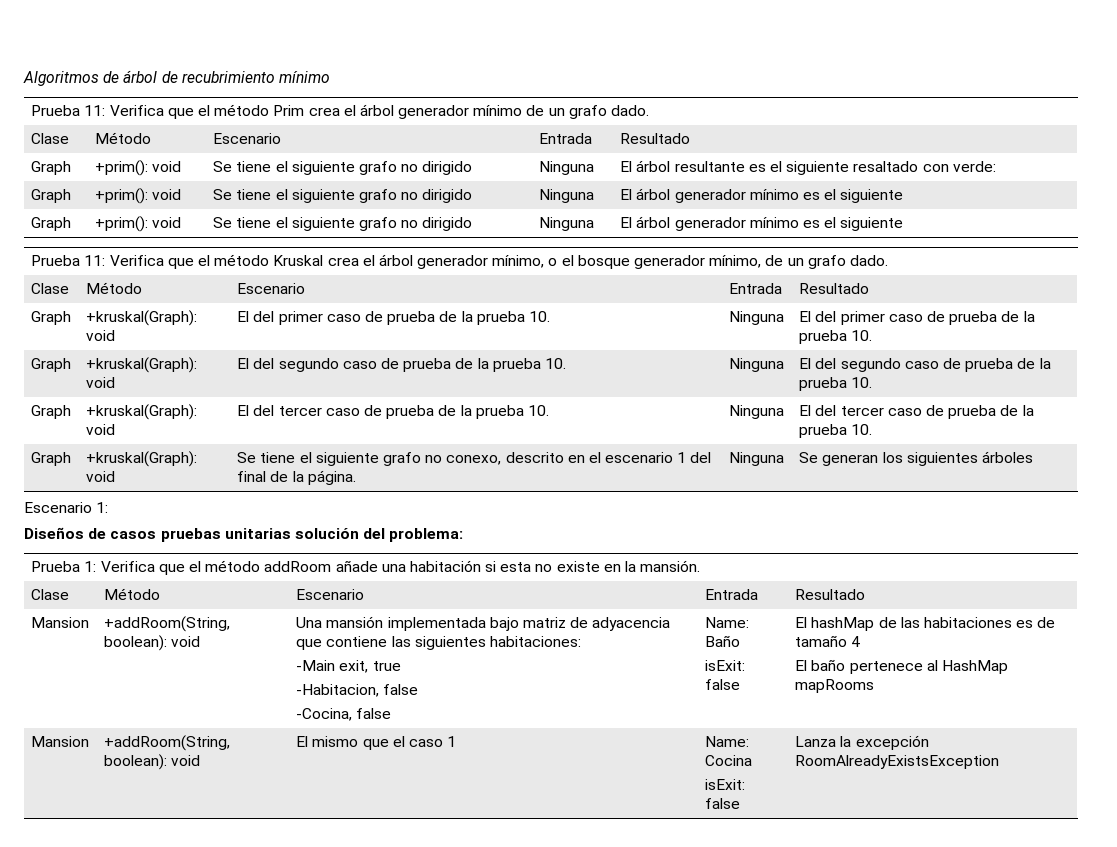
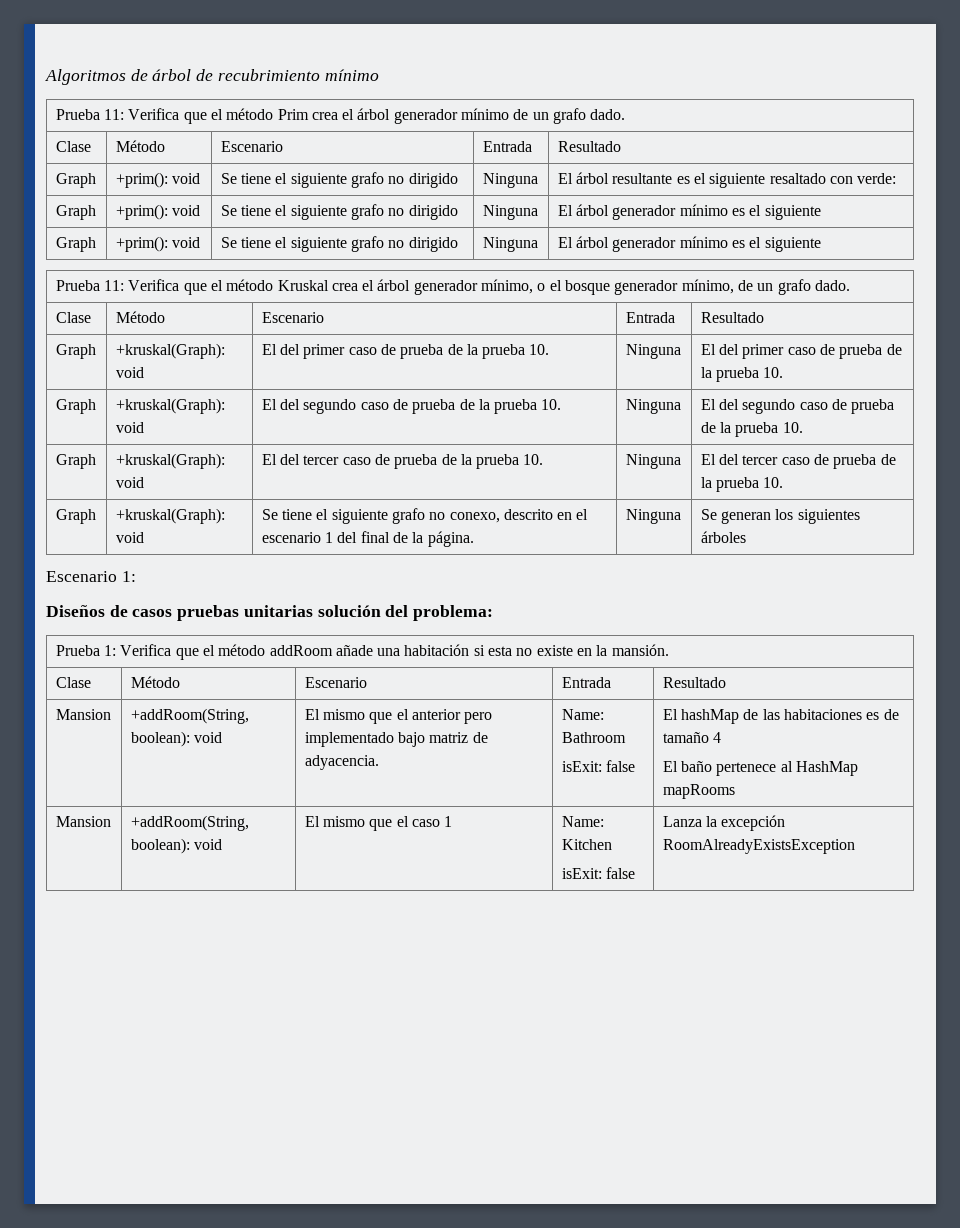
- Una mansión implementada bajo matriz de adyacencia que contiene las siguientes habitaciones:
- -Main exit, true
- -Habitacion, false
- -Cocina, false | Name: Baño
+ El mismo que el anterior pero implementado bajo matriz de adyacencia. | Name: Bathroom
- Mansion | +addRoom(String, boolean): void | El mismo que el caso 1 | Name: Cocina
+ Mansion | +addRoom(String, boolean): void | El mismo que el caso 1 | Name: Kitchen

